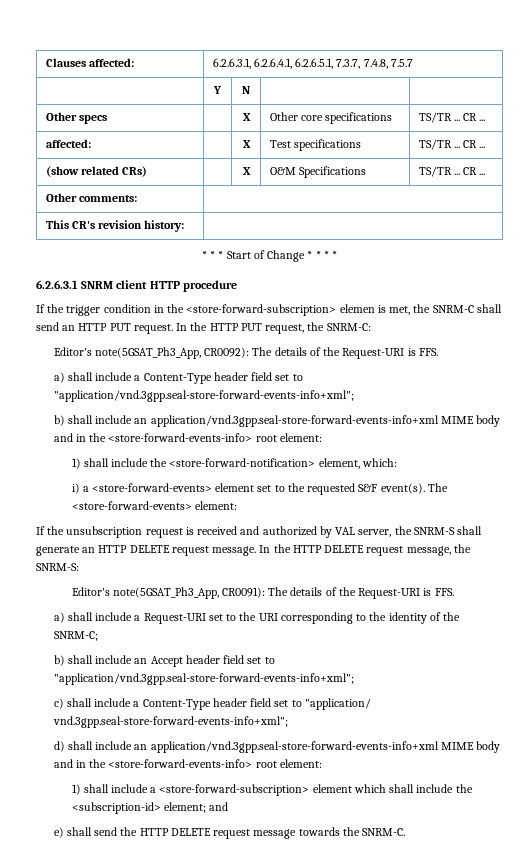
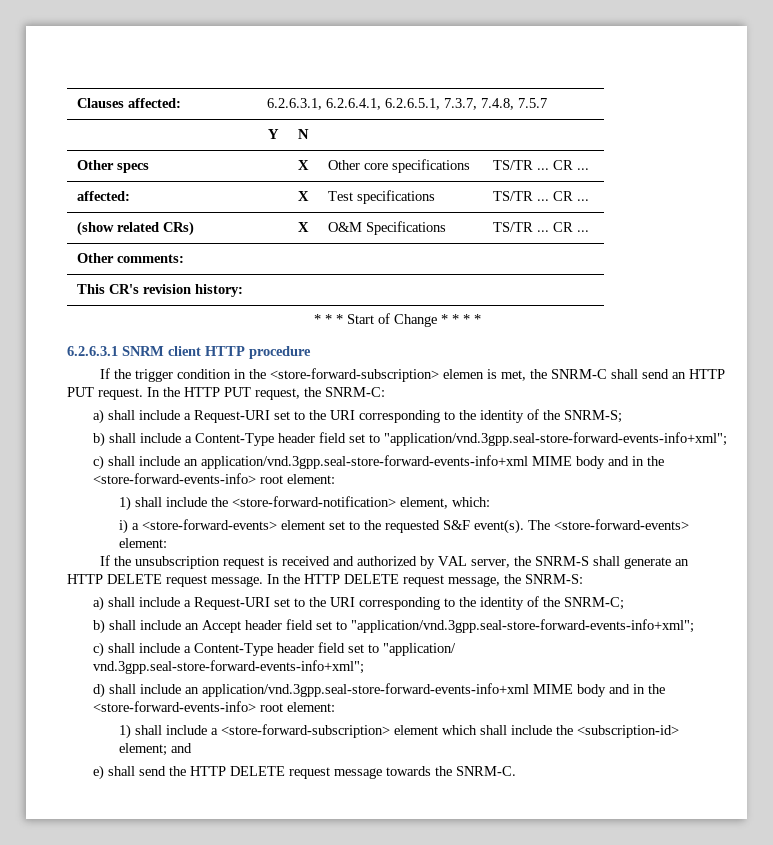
- Editor's note(5GSAT_Ph3_App, CR0092): The details of the Request-URI is FFS.
- a) shall include a Content-Type header field set to "application/vnd.3gpp.seal-store-forward-events-info+xml";
+ a) shall include a Request-URI set to the URI corresponding to the identity of the SNRM-S;
+ b) shall include a Content-Type header field set to "application/vnd.3gpp.seal-store-forward-events-info+xml";
- b) shall include an application/vnd.3gpp.seal-store-forward-events-info+xml MIME body and in the <store-forward-events-info> root element:
+ c) shall include an application/vnd.3gpp.seal-store-forward-events-info+xml MIME body and in the <store-forward-events-info> root element:
- Editor's note(5GSAT_Ph3_App, CR0091): The details of the Request-URI is FFS.

